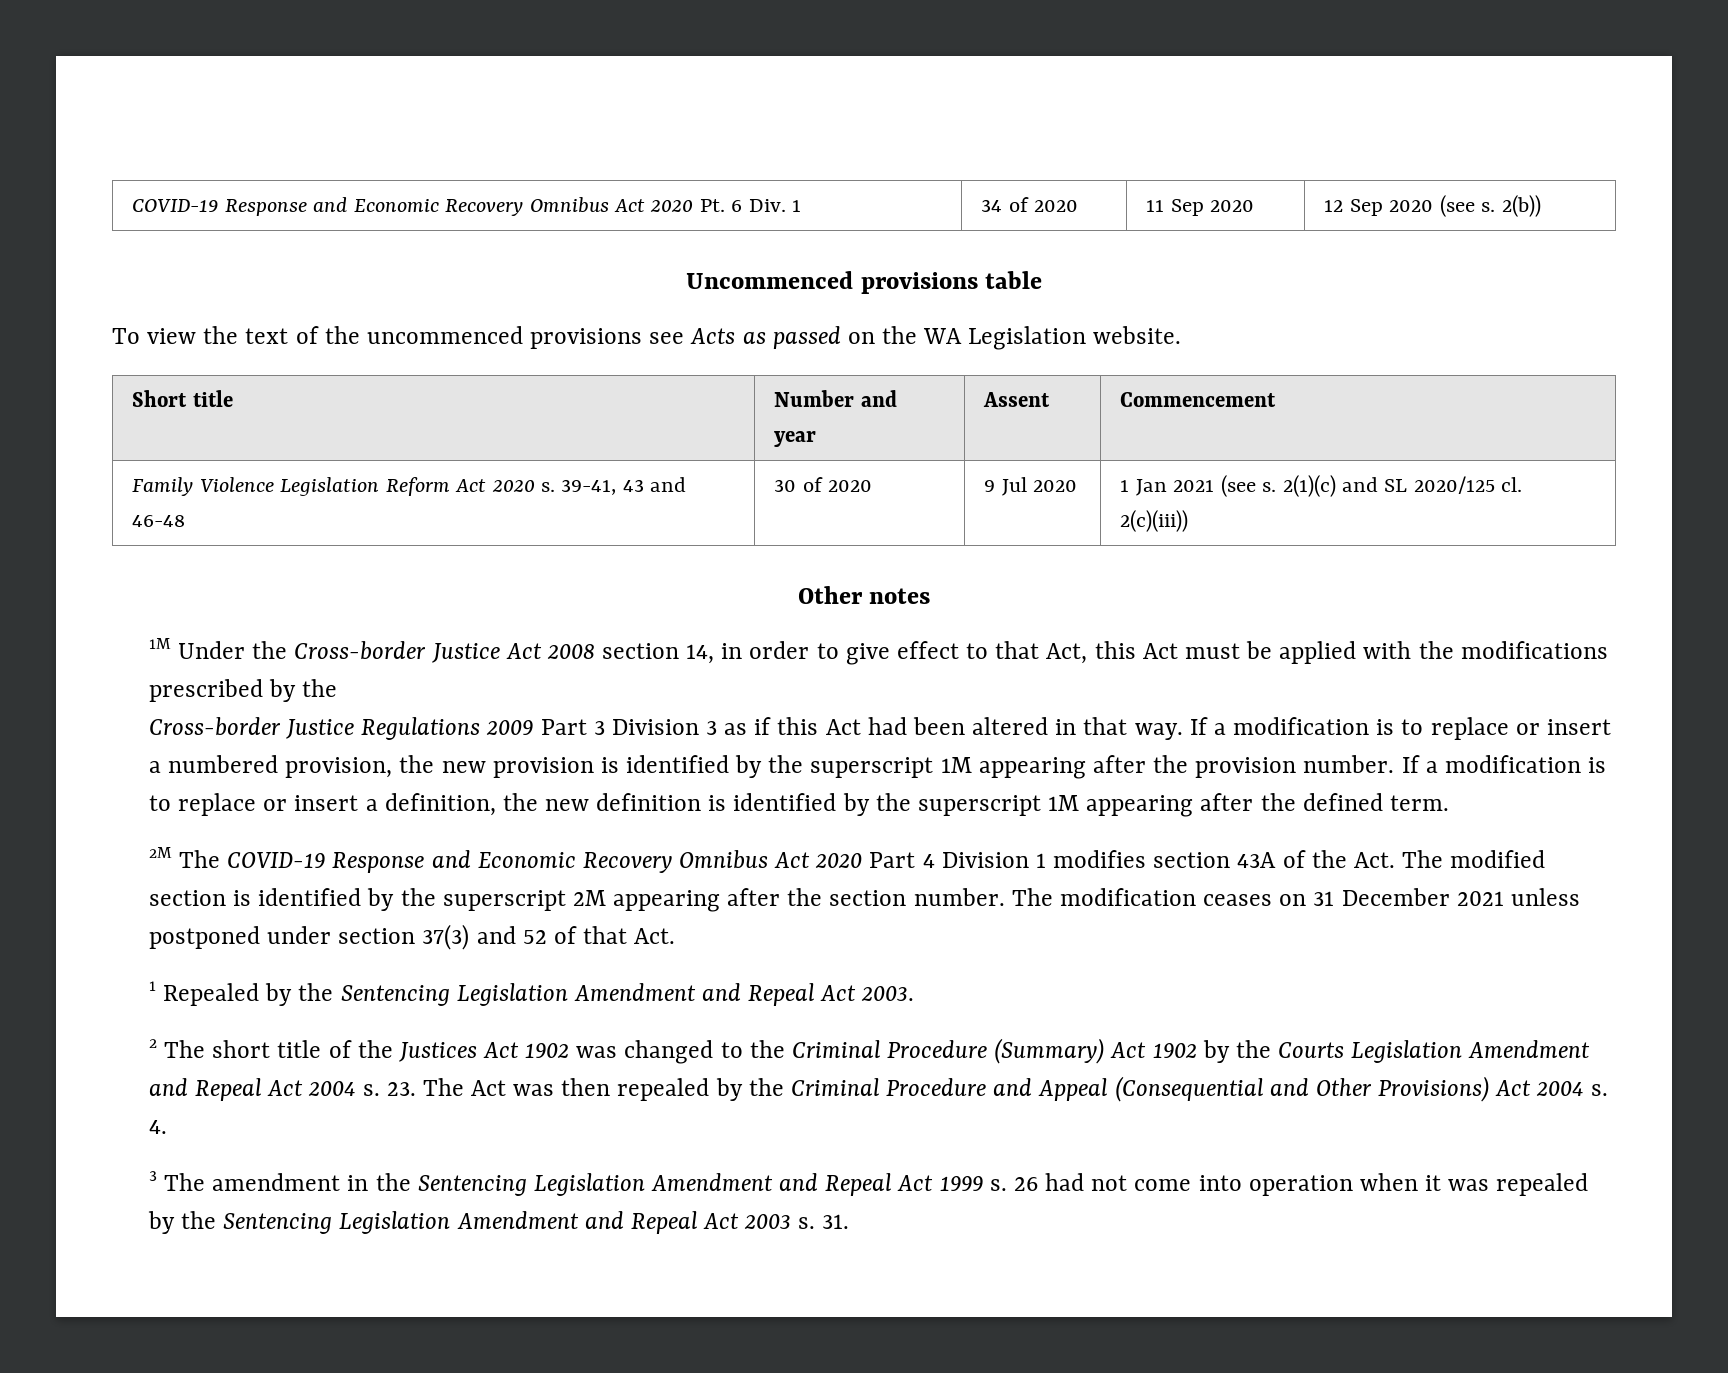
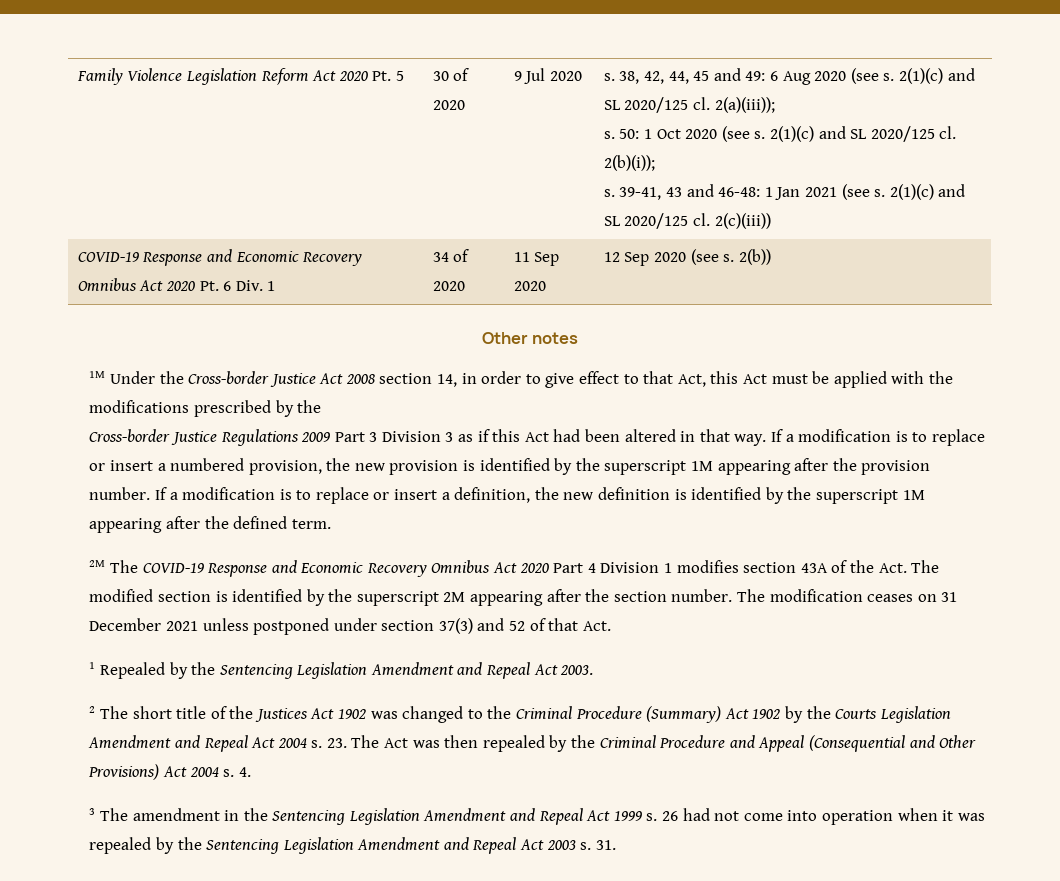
+ Family Violence Legislation Reform Act 2020 Pt. 5 | 30 of 2020 | 9 Jul 2020 | s. 38, 42, 44, 45 and 49: 6 Aug 2020 (see s. 2(1)(c) and SL 2020/125 cl. 2(a)(iii));
+ s. 50: 1 Oct 2020 (see s. 2(1)(c) and SL 2020/125 cl. 2(b)(i));
+ s. 39-41, 43 and 46-48: 1 Jan 2021 (see s. 2(1)(c) and SL 2020/125 cl. 2(c)(iii))
- Uncommenced provisions table
- To view the text of the uncommenced provisions see Acts as passed on the WA Legislation website.
- Short title | Number and year | Assent | Commencement
- Family Violence Legislation Reform Act 2020 s. 39-41, 43 and 46-48 | 30 of 2020 | 9 Jul 2020 | 1 Jan 2021 (see s. 2(1)(c) and SL 2020/125 cl. 2(c)(iii))

